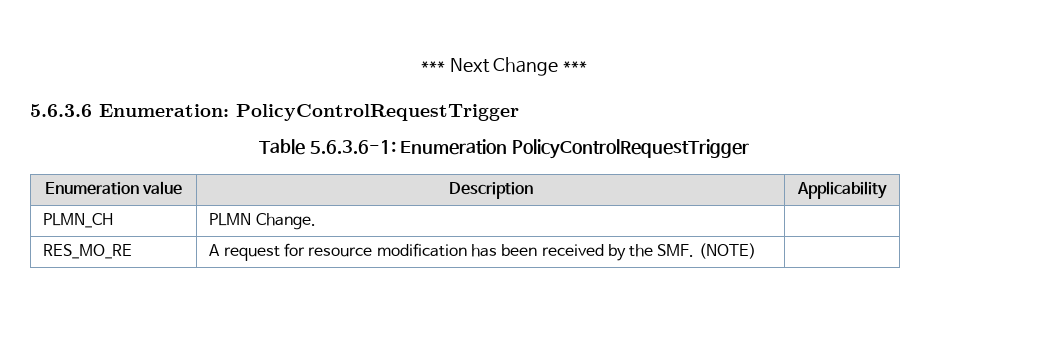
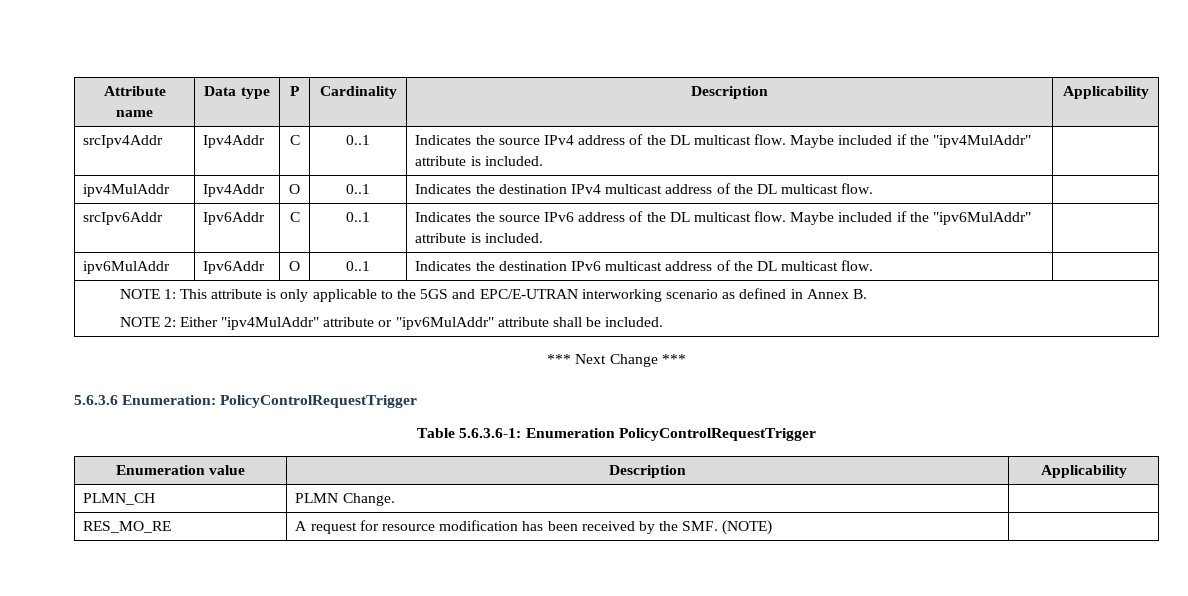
+ Attribute name | Data type | P | Cardinality | Description | Applicability
+ srcIpv4Addr | Ipv4Addr | C | 0..1 | Indicates the source IPv4 address of the DL multicast flow. Maybe included if the "ipv4MulAddr" attribute is included. |
+ ipv4MulAddr | Ipv4Addr | O | 0..1 | Indicates the destination IPv4 multicast address of the DL multicast flow. |
+ srcIpv6Addr | Ipv6Addr | C | 0..1 | Indicates the source IPv6 address of the DL multicast flow. Maybe included if the "ipv6MulAddr" attribute is included. |
+ ipv6MulAddr | Ipv6Addr | O | 0..1 | Indicates the destination IPv6 multicast address of the DL multicast flow. |
+ NOTE 1: This attribute is only applicable to the 5GS and EPC/E-UTRAN interworking scenario as defined in Annex B.
+ NOTE 2: Either "ipv4MulAddr" attribute or "ipv6MulAddr" attribute shall be included.

